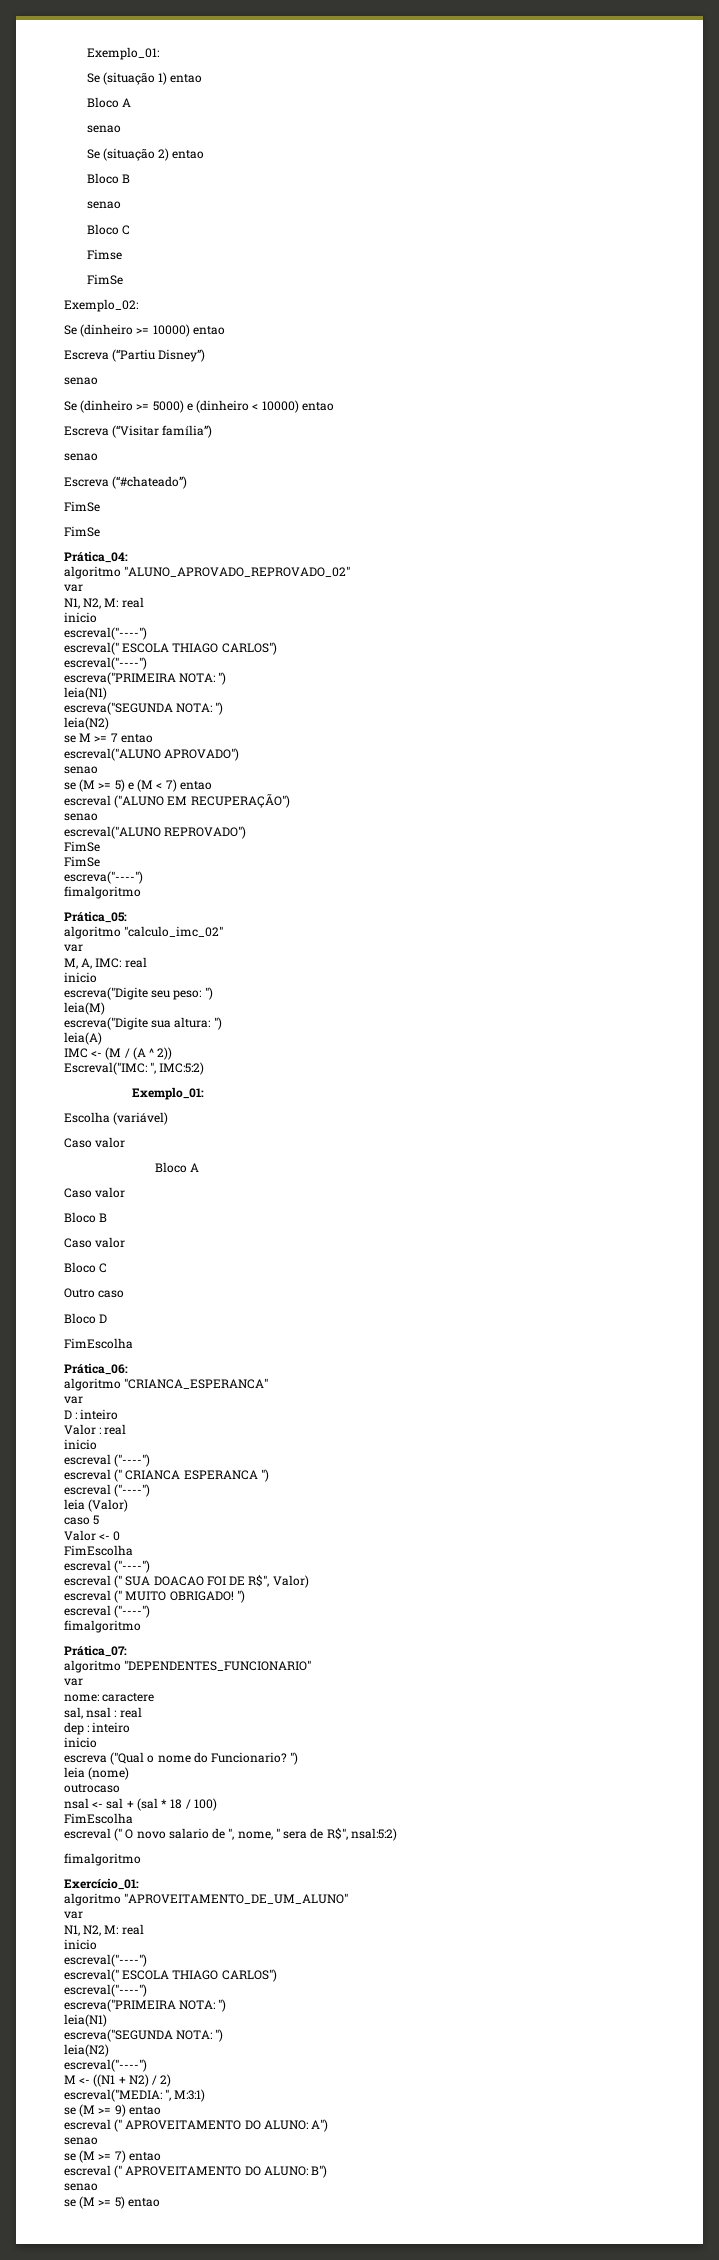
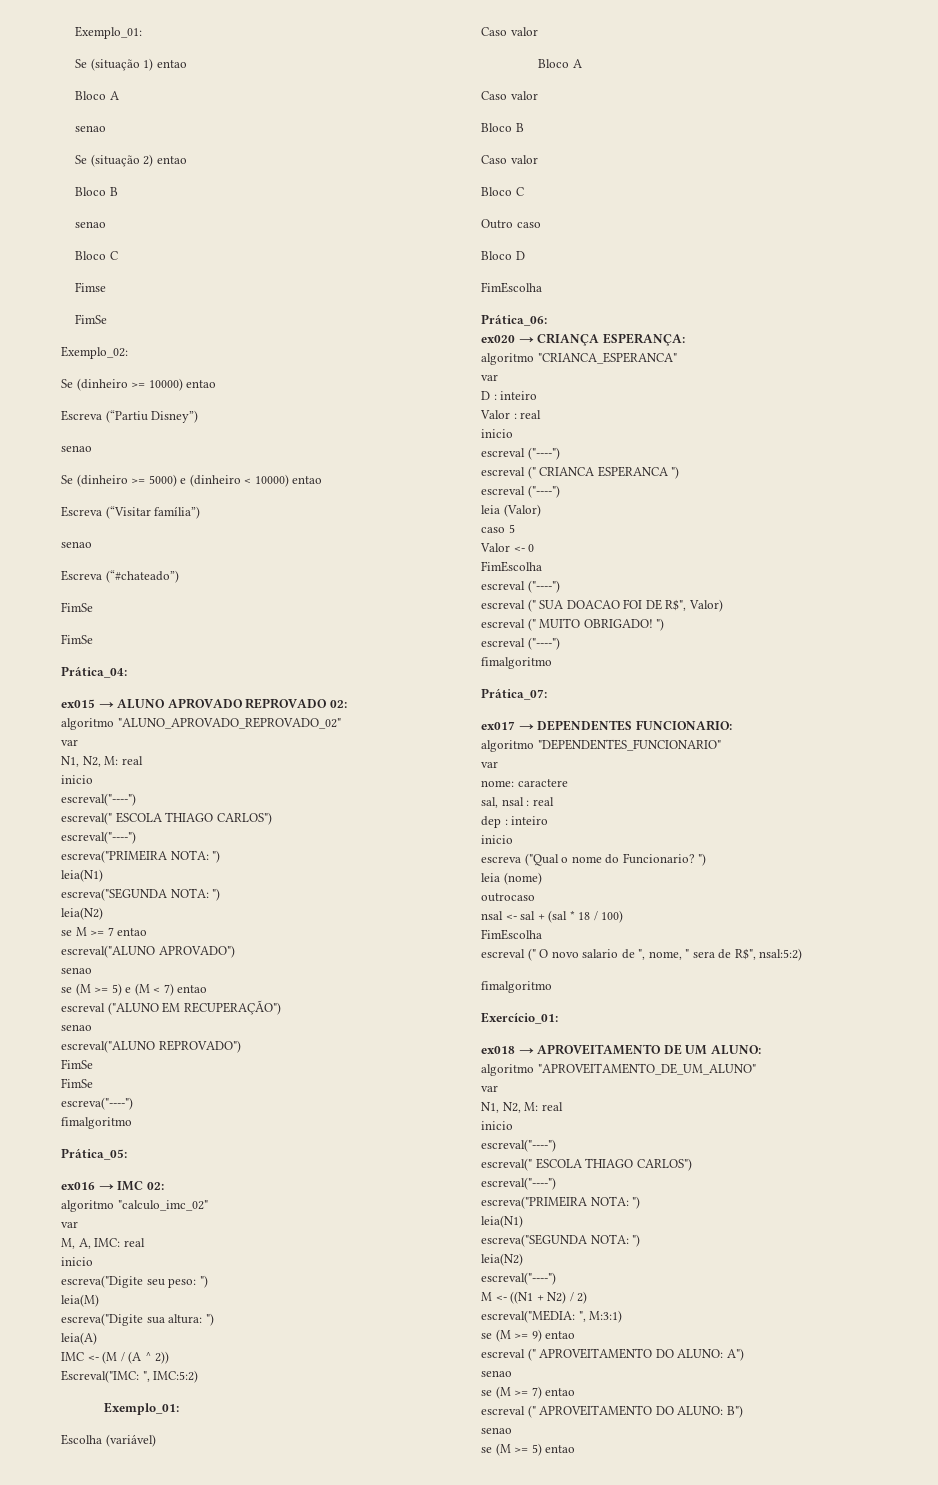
+ ex015 → ALUNO APROVADO REPROVADO 02:
+ ex016 → IMC 02:
+ ex020 → CRIANÇA ESPERANÇA:
+ ex017 → DEPENDENTES FUNCIONARIO:
+ ex018 → APROVEITAMENTO DE UM ALUNO:

